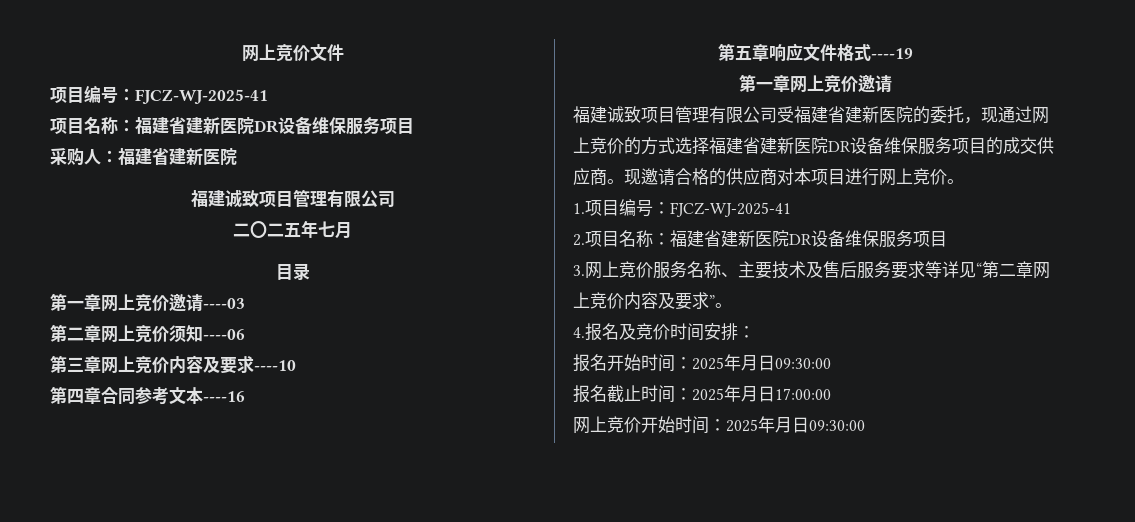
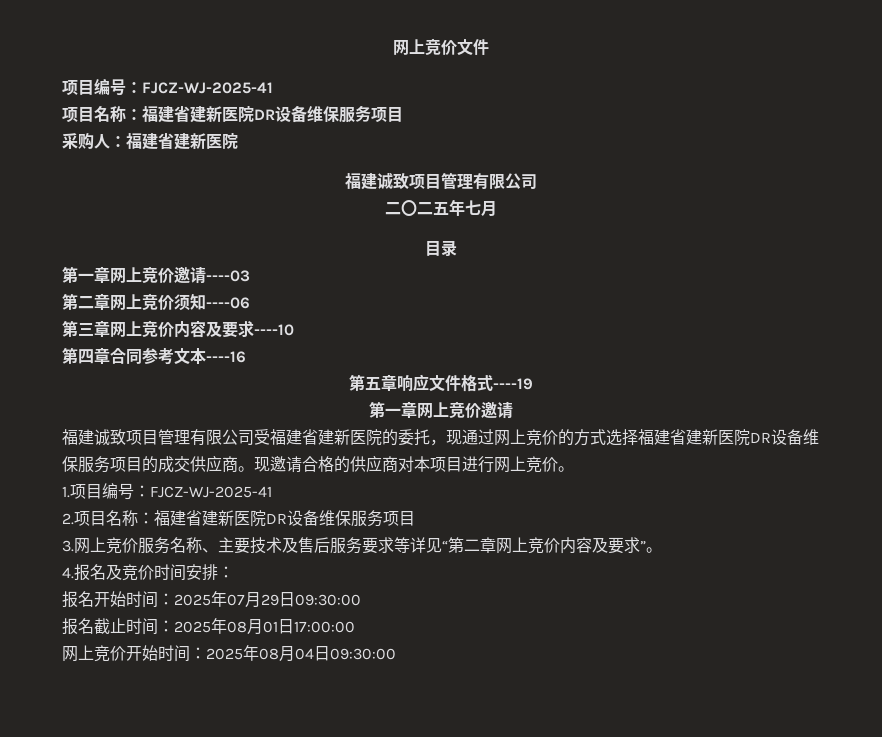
- 报名开始时间：2025年月日09:30:00
+ 报名开始时间：2025年07月29日09:30:00
- 报名截止时间：2025年月日17:00:00
+ 报名截止时间：2025年08月01日17:00:00
- 网上竞价开始时间：2025年月日09:30:00
+ 网上竞价开始时间：2025年08月04日09:30:00

